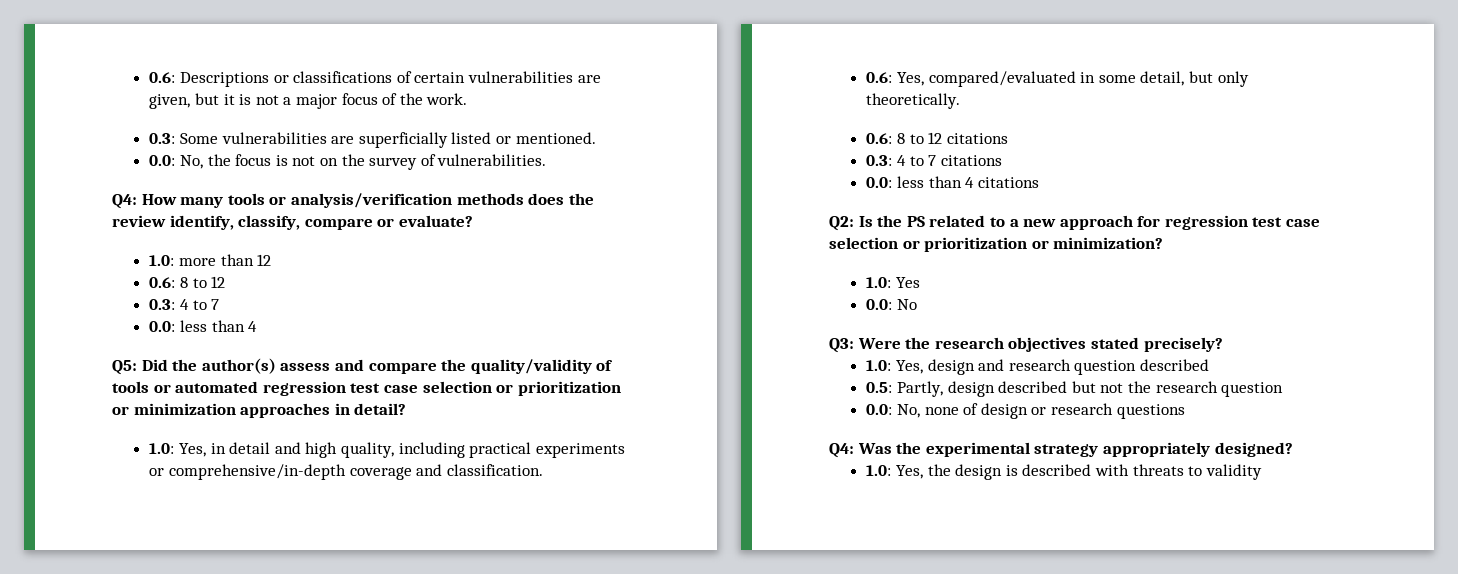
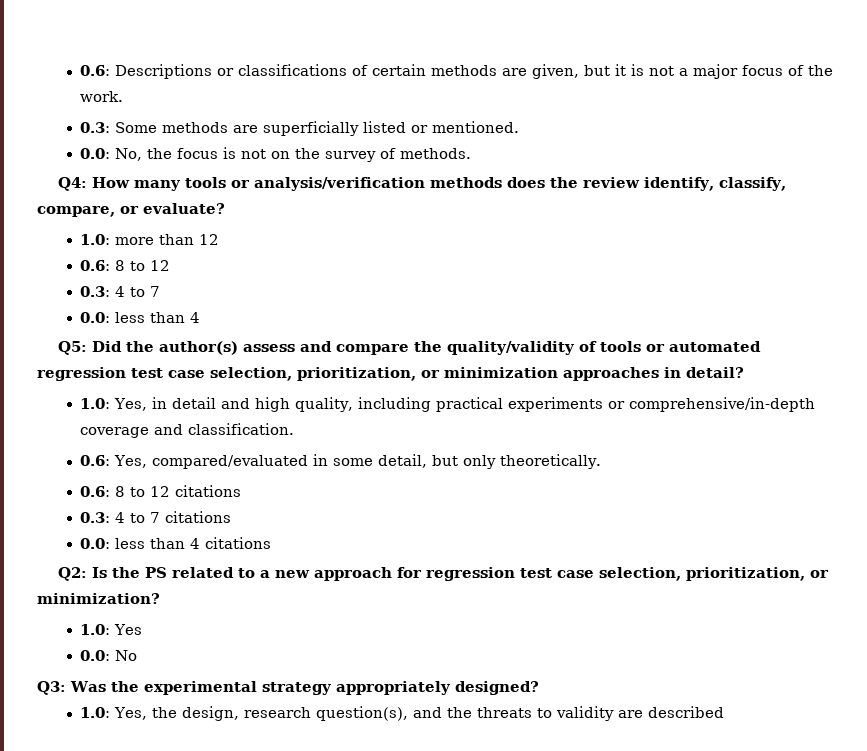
- 0.6: Descriptions or classifications of certain vulnerabilities are given, but it is not a major focus of the work.
+ 0.6: Descriptions or classifications of certain methods are given, but it is not a major focus of the work.
- 0.3: Some vulnerabilities are superficially listed or mentioned.
+ 0.3: Some methods are superficially listed or mentioned.
- 0.0: No, the focus is not on the survey of vulnerabilities.
+ 0.0: No, the focus is not on the survey of methods.
- Q4: How many tools or analysis/verification methods does the review identify, classify, compare or evaluate?
+ Q4: How many tools or analysis/verification methods does the review identify, classify, compare, or evaluate?
- Q5: Did the author(s) assess and compare the quality/validity of tools or automated regression test case selection or prioritization or minimization approaches in detail?
+ Q5: Did the author(s) assess and compare the quality/validity of tools or automated regression test case selection, prioritization, or minimization approaches in detail?
- Q2: Is the PS related to a new approach for regression test case selection or prioritization or minimization?
+ Q2: Is the PS related to a new approach for regression test case selection, prioritization, or minimization?
- Q3: Were the research objectives stated precisely?
- 1.0: Yes, design and research question described
- 0.5: Partly, design described but not the research question
- 0.0: No, none of design or research questions
- Q4: Was the experimental strategy appropriately designed?
+ Q3: Was the experimental strategy appropriately designed?
- 1.0: Yes, the design is described with threats to validity
+ 1.0: Yes, the design, research question(s), and the threats to validity are described

